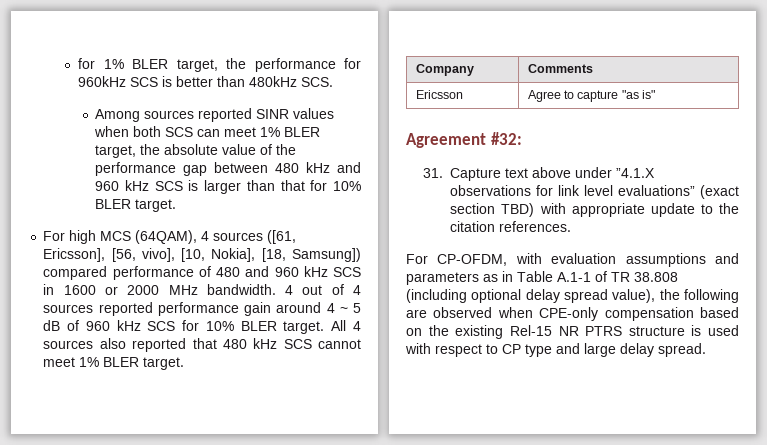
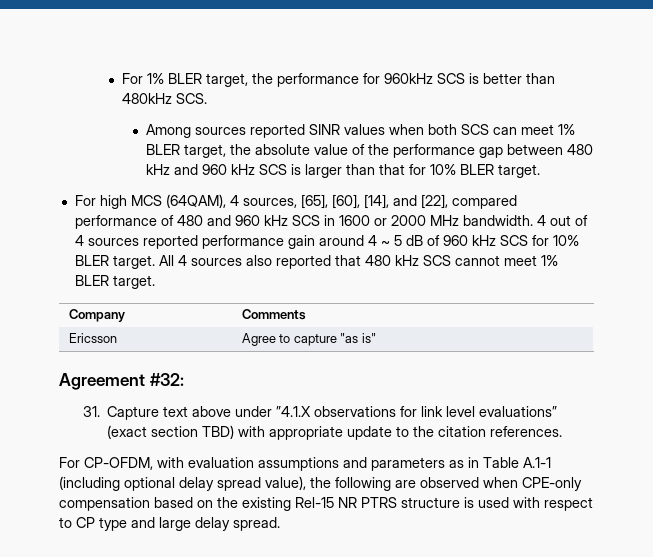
- for 1% BLER target, the performance for 960kHz SCS is better than 480kHz SCS.
+ For 1% BLER target, the performance for 960kHz SCS is better than 480kHz SCS.
- For high MCS (64QAM), 4 sources ([61, Ericsson], [56, vivo], [10, Nokia], [18, Samsung]) compared performance of 480 and 960 kHz SCS in 1600 or 2000 MHz bandwidth.
+ For high MCS (64QAM), 4 sources, [65], [60], [14], and [22], compared performance of 480 and 960 kHz SCS in 1600 or 2000 MHz bandwidth.
- For CP-OFDM, with evaluation assumptions and parameters as in Table A.1-1 of TR 38.808 (including optional delay spread value), the following are observed when CPE-only compensation based on the existing Rel-15 NR PTRS structure is used with respect to CP type and large delay spread.
+ For CP-OFDM, with evaluation assumptions and parameters as in Table A.1-1 (including optional delay spread value), the following are observed when CPE-only compensation based on the existing Rel-15 NR PTRS structure is used with respect to CP type and large delay spread.

